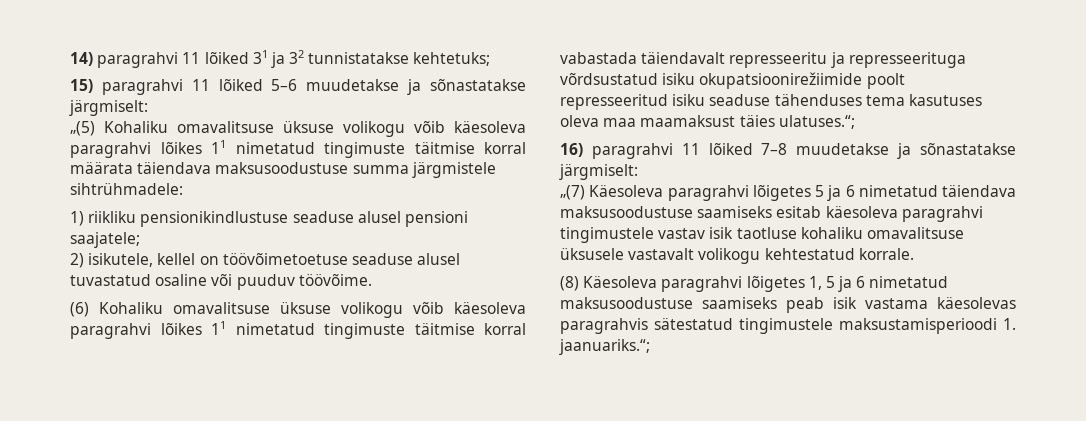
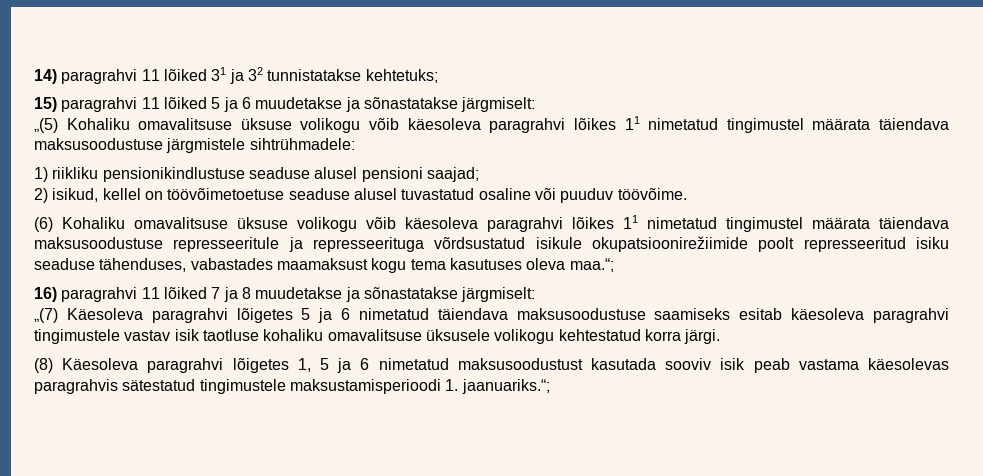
- 15) paragrahvi 11 lõiked 5–6 muudetakse ja sõnastatakse järgmiselt:
+ 15) paragrahvi 11 lõiked 5 ja 6 muudetakse ja sõnastatakse järgmiselt:
- „(5) Kohaliku omavalitsuse üksuse volikogu võib käesoleva paragrahvi lõikes 11 nimetatud tingimuste täitmise korral määrata täiendava maksusoodustuse summa järgmistele sihtrühmadele:
+ „(5) Kohaliku omavalitsuse üksuse volikogu võib käesoleva paragrahvi lõikes 11 nimetatud tingimustel määrata täiendava maksusoodustuse järgmistele sihtrühmadele:
- 1) riikliku pensionikindlustuse seaduse alusel pensioni saajatele;
+ 1) riikliku pensionikindlustuse seaduse alusel pensioni saajad;
- 2) isikutele, kellel on töövõimetoetuse seaduse alusel tuvastatud osaline või puuduv töövõime.
+ 2) isikud, kellel on töövõimetoetuse seaduse alusel tuvastatud osaline või puuduv töövõime.
- (6) Kohaliku omavalitsuse üksuse volikogu võib käesoleva paragrahvi lõikes 11 nimetatud tingimuste täitmise korral vabastada täiendavalt represseeritu ja represseerituga võrdsustatud isiku okupatsioonirežiimide poolt represseeritud isiku seaduse tähenduses tema kasutuses oleva maa maamaksust täies ulatuses.“;
+ (6) Kohaliku omavalitsuse üksuse volikogu võib käesoleva paragrahvi lõikes 11 nimetatud tingimustel määrata täiendava maksusoodustuse represseeritule ja represseerituga võrdsustatud isikule okupatsioonirežiimide poolt represseeritud isiku seaduse tähenduses, vabastades maamaksust kogu tema kasutuses oleva maa.“;
- 16) paragrahvi 11 lõiked 7–8 muudetakse ja sõnastatakse järgmiselt:
+ 16) paragrahvi 11 lõiked 7 ja 8 muudetakse ja sõnastatakse järgmiselt:
- „(7) Käesoleva paragrahvi lõigetes 5 ja 6 nimetatud täiendava maksusoodustuse saamiseks esitab käesoleva paragrahvi tingimustele vastav isik taotluse kohaliku omavalitsuse üksusele vastavalt volikogu kehtestatud korrale.
+ „(7) Käesoleva paragrahvi lõigetes 5 ja 6 nimetatud täiendava maksusoodustuse saamiseks esitab käesoleva paragrahvi tingimustele vastav isik taotluse kohaliku omavalitsuse üksusele volikogu kehtestatud korra järgi.
- (8) Käesoleva paragrahvi lõigetes 1, 5 ja 6 nimetatud maksusoodustuse saamiseks peab isik vastama käesolevas paragrahvis sätestatud tingimustele maksustamisperioodi 1. jaanuariks.“;
+ (8) Käesoleva paragrahvi lõigetes 1, 5 ja 6 nimetatud maksusoodustust kasutada sooviv isik peab vastama käesolevas paragrahvis sätestatud tingimustele maksustamisperioodi 1. jaanuariks.“;

